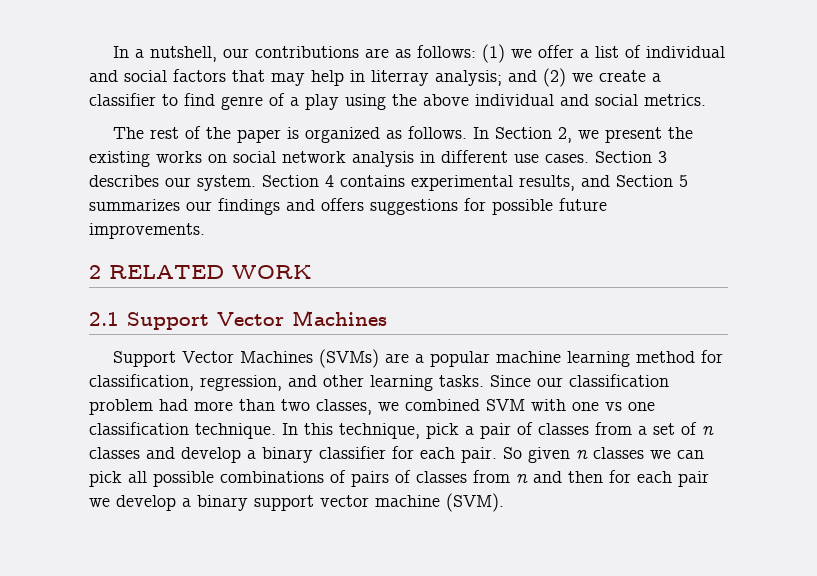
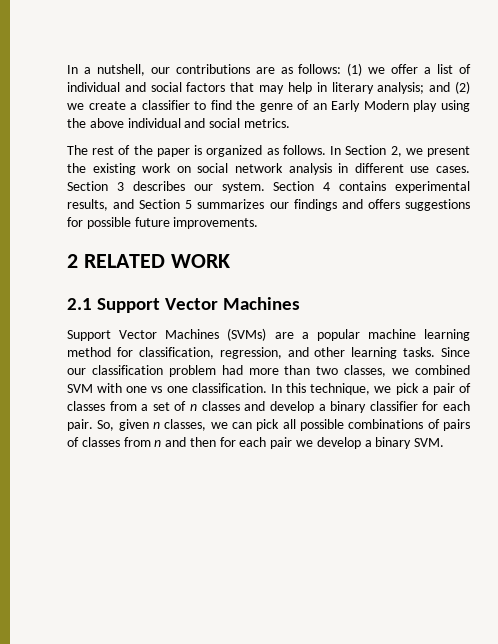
- In a nutshell, our contributions are as follows: (1) we offer a list of individual and social factors that may help in literray analysis; and (2) we create a classifier to find genre of a play using the above individual and social metrics.
+ In a nutshell, our contributions are as follows: (1) we offer a list of individual and social factors that may help in literary analysis; and (2) we create a classifier to find the genre of an Early Modern play using the above individual and social metrics.
- In Section 2, we present the existing works on social network analysis in different use cases.
+ In Section 2, we present the existing work on social network analysis in different use cases.
- Since our classification problem had more than two classes, we combined SVM with one vs one classification technique.
+ Since our classification problem had more than two classes, we combined SVM with one vs one classification.
- In this technique, pick a pair of classes from a set of n classes and develop a binary classifier for each pair.
+ In this technique, we pick a pair of classes from a set of n classes and develop a binary classifier for each pair.
- So given n classes we can pick all possible combinations of pairs of classes from n and then for each pair we develop a binary support vector machine (SVM).
+ So, given n classes, we can pick all possible combinations of pairs of classes from n and then for each pair we develop a binary SVM.

